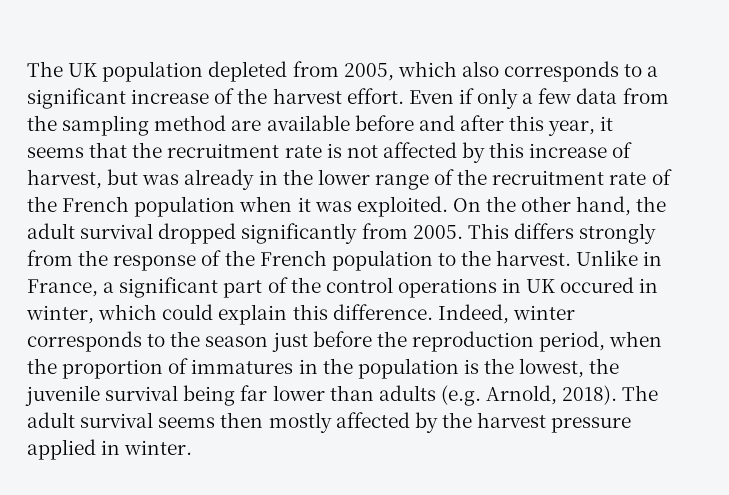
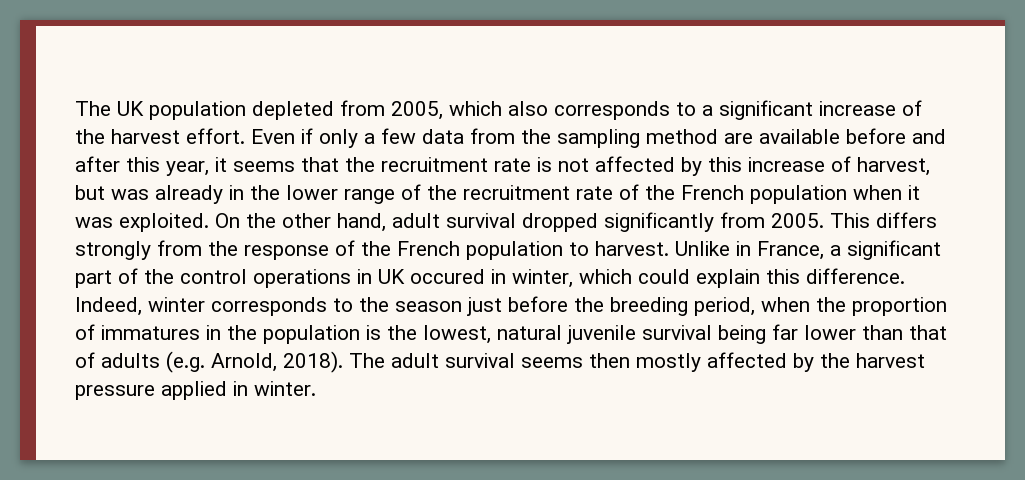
- On the other hand, the adult survival dropped significantly from 2005.
+ On the other hand, adult survival dropped significantly from 2005.
- This differs strongly from the response of the French population to the harvest.
+ This differs strongly from the response of the French population to harvest.
- Indeed, winter corresponds to the season just before the reproduction period, when the proportion of immatures in the population is the lowest, the juvenile survival being far lower than adults (e.g. Arnold, 2018).
+ Indeed, winter corresponds to the season just before the breeding period, when the proportion of immatures in the population is the lowest, natural juvenile survival being far lower than that of adults (e.g. Arnold, 2018).

